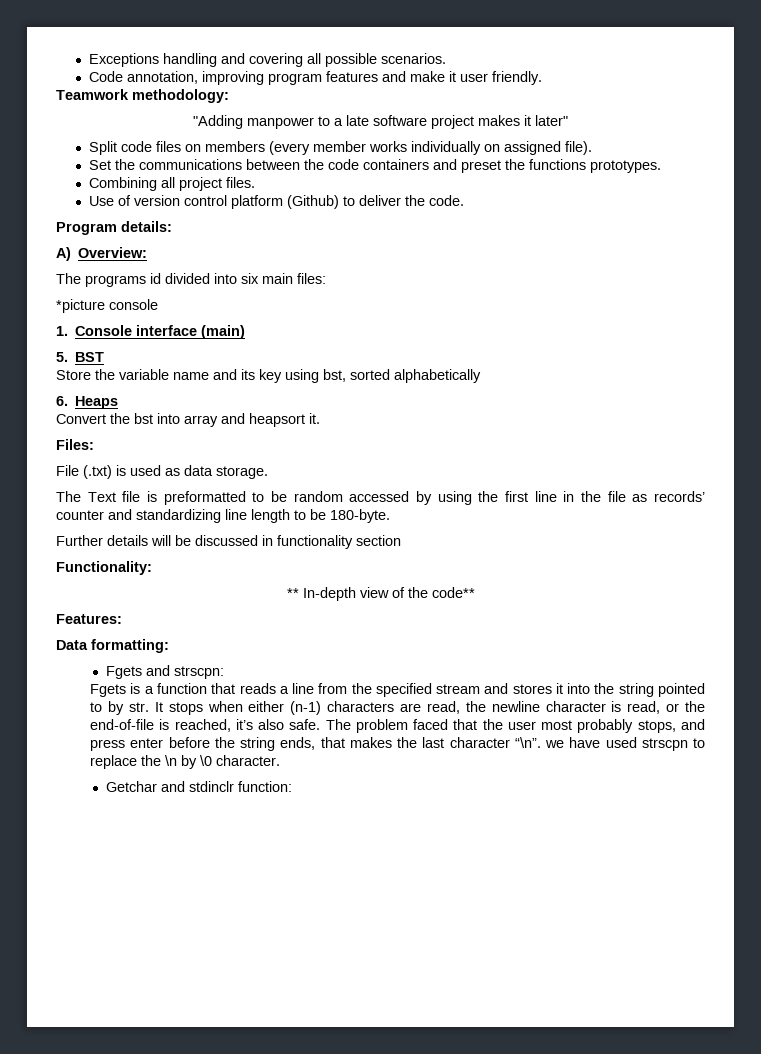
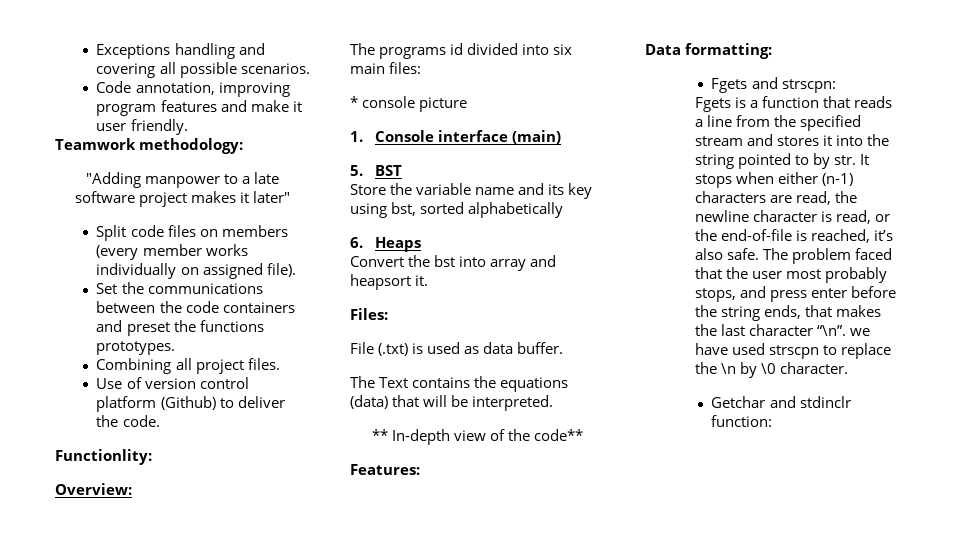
- Program details:
- A) Overview:
+ Functionlity:
+ Overview:
- *picture console
+ * console picture
- File (.txt) is used as data storage.
+ File (.txt) is used as data buffer.
- The Text file is preformatted to be random accessed by using the first line in the file as records’ counter and standardizing line length to be 180-byte.
- Further details will be discussed in functionality section
- Functionality:
+ The Text contains the equations (data) that will be interpreted.

